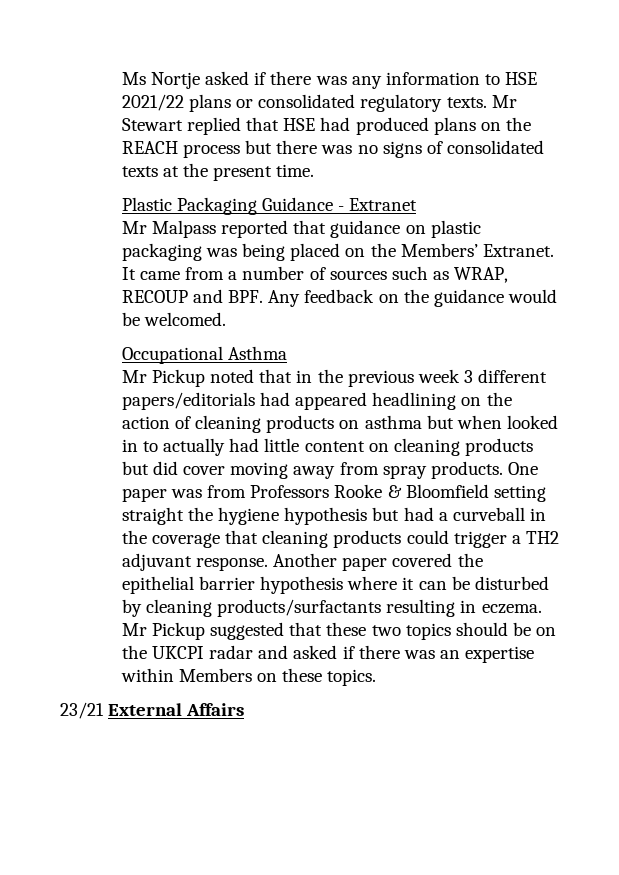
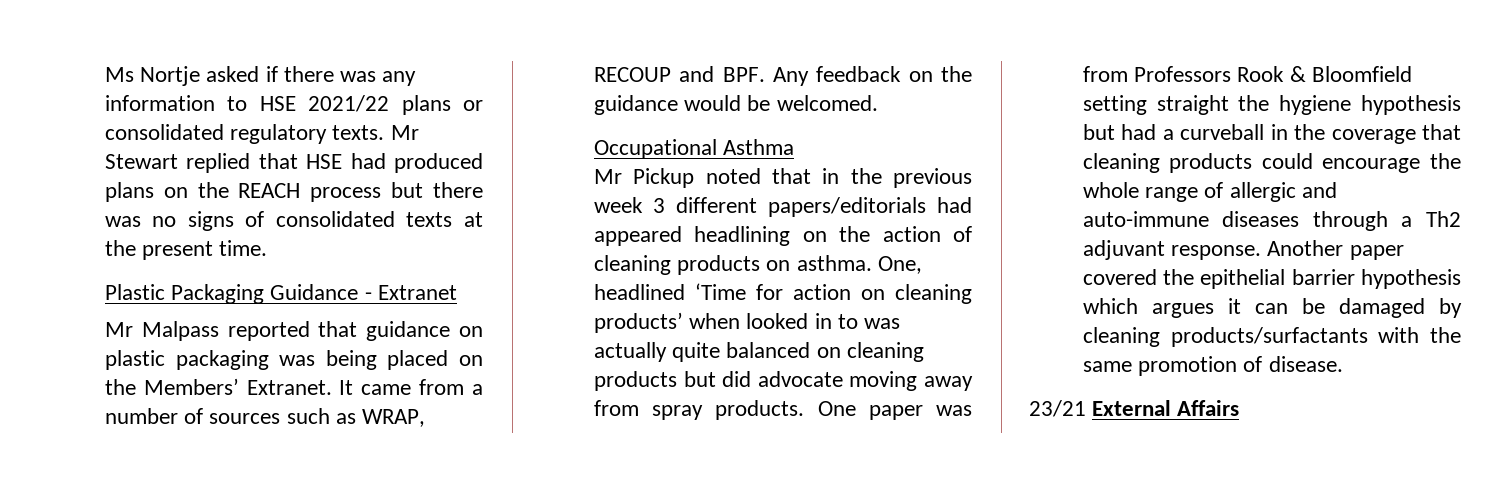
- Mr Pickup noted that in the previous week 3 different papers/editorials had appeared headlining on the action of cleaning products on asthma but when looked in to actually had little content on cleaning products but did cover moving away from spray products.
+ Mr Pickup noted that in the previous week 3 different papers/editorials had appeared headlining on the action of cleaning products on asthma. One, headlined ‘Time for action on cleaning products’ when looked in to was actually quite balanced on cleaning products but did advocate moving away from spray products.
- One paper was from Professors Rooke & Bloomfield setting straight the hygiene hypothesis but had a curveball in the coverage that cleaning products could trigger a TH2 adjuvant response.
+ One paper was from Professors Rook & Bloomfield setting straight the hygiene hypothesis but had a curveball in the coverage that cleaning products could encourage the whole range of allergic and auto-immune diseases through a Th2 adjuvant response.
- Another paper covered the epithelial barrier hypothesis where it can be disturbed by cleaning products/surfactants resulting in eczema. Mr Pickup suggested that these two topics should be on the UKCPI radar and asked if there was an expertise within Members on these topics.
+ Another paper covered the epithelial barrier hypothesis which argues it can be damaged by cleaning products/surfactants with the same promotion of disease.

